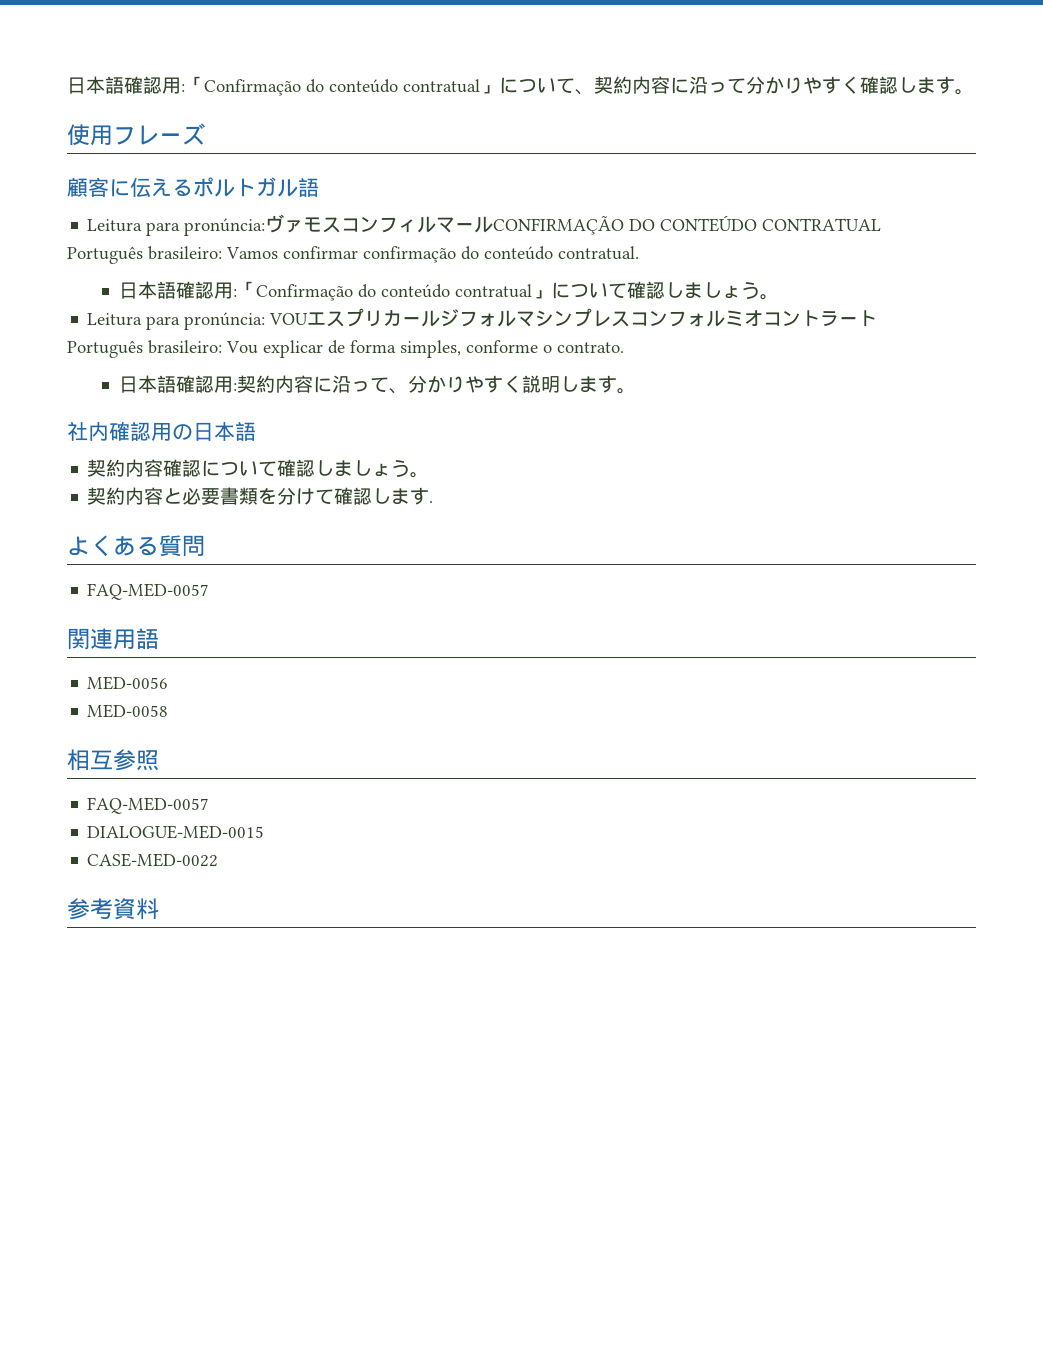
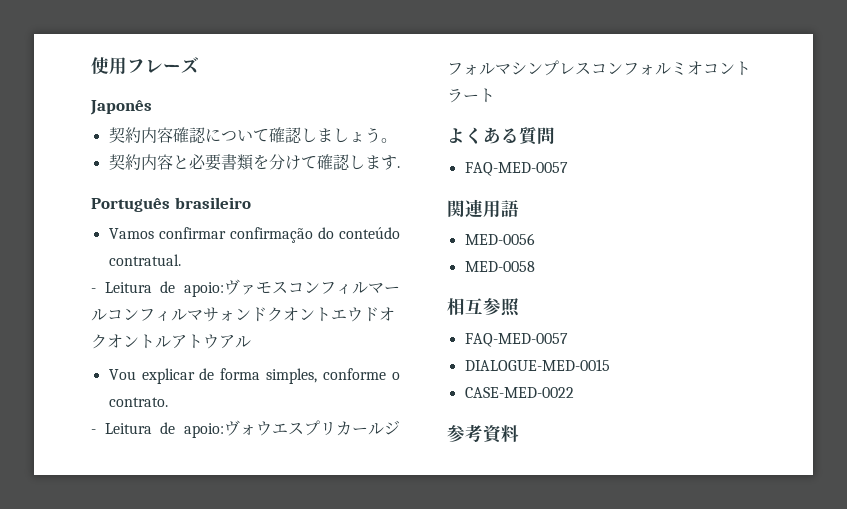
- 日本語確認用:「Confirmação do conteúdo contratual」について、契約内容に沿って分かりやすく確認します。
  使用フレーズ
- 顧客に伝えるポルトガル語
- Leitura para pronúncia:ヴァモスコンフィルマールCONFIRMAÇÃO DO CONTEÚDO CONTRATUAL
- Português brasileiro: Vamos confirmar confirmação do conteúdo contratual.
- 日本語確認用:「Confirmação do conteúdo contratual」について確認しましょう。
- Leitura para pronúncia: VOUエスプリカールジフォルマシンプレスコンフォルミオコントラート
- Português brasileiro: Vou explicar de forma simples, conforme o contrato.
- 日本語確認用:契約内容に沿って、分かりやすく説明します。
- 社内確認用の日本語
+ Japonês
+ Português brasileiro
+ Vamos confirmar confirmação do conteúdo contratual.
+ - Leitura de apoio:ヴァモスコンフィルマールコンフィルマサォンドクオントエウドオクオントルアトウアル
+ Vou explicar de forma simples, conforme o contrato.
+ - Leitura de apoio:ヴォウエスプリカールジフォルマシンプレスコンフォルミオコントラート

